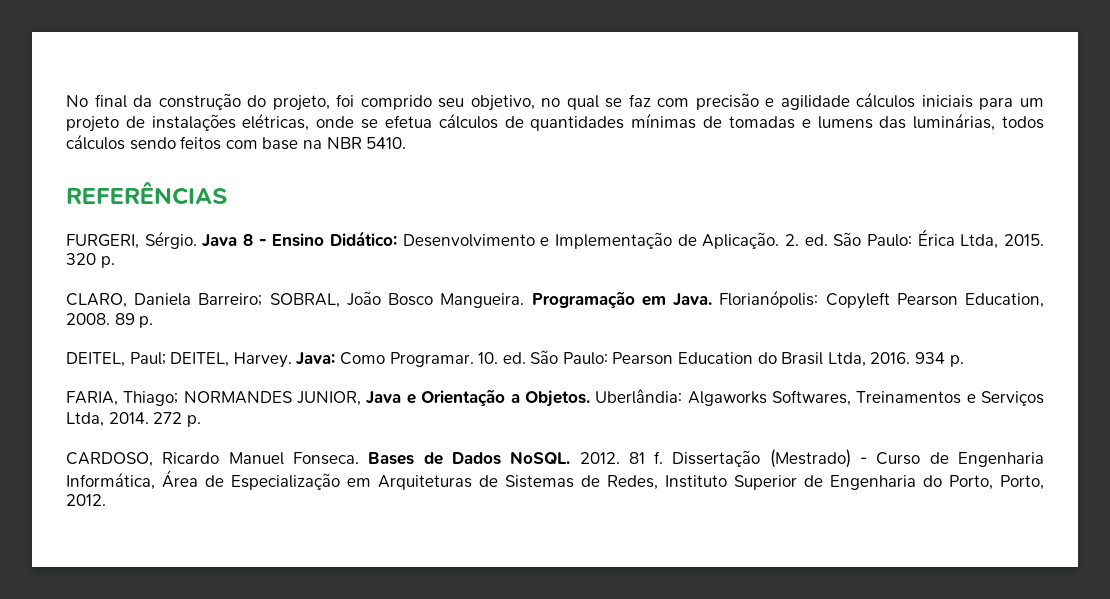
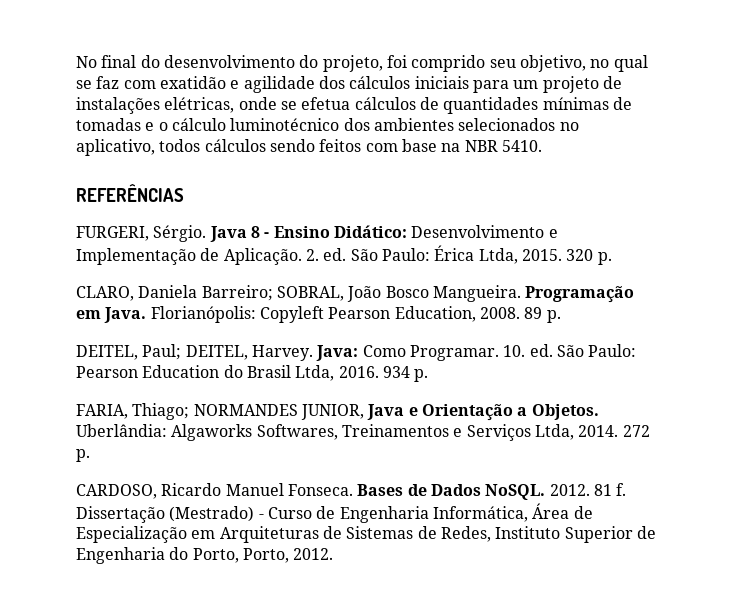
- No final da construção do projeto, foi comprido seu objetivo, no qual se faz com precisão e agilidade cálculos iniciais para um projeto de instalações elétricas, onde se efetua cálculos de quantidades mínimas de tomadas e lumens das luminárias, todos cálculos sendo feitos com base na NBR 5410.
+ No final do desenvolvimento do projeto, foi comprido seu objetivo, no qual se faz com exatidão e agilidade dos cálculos iniciais para um projeto de instalações elétricas, onde se efetua cálculos de quantidades mínimas de tomadas e o cálculo luminotécnico dos ambientes selecionados no aplicativo, todos cálculos sendo feitos com base na NBR 5410.

